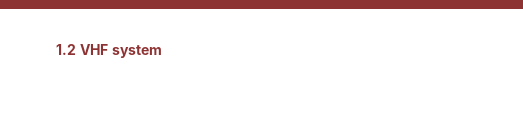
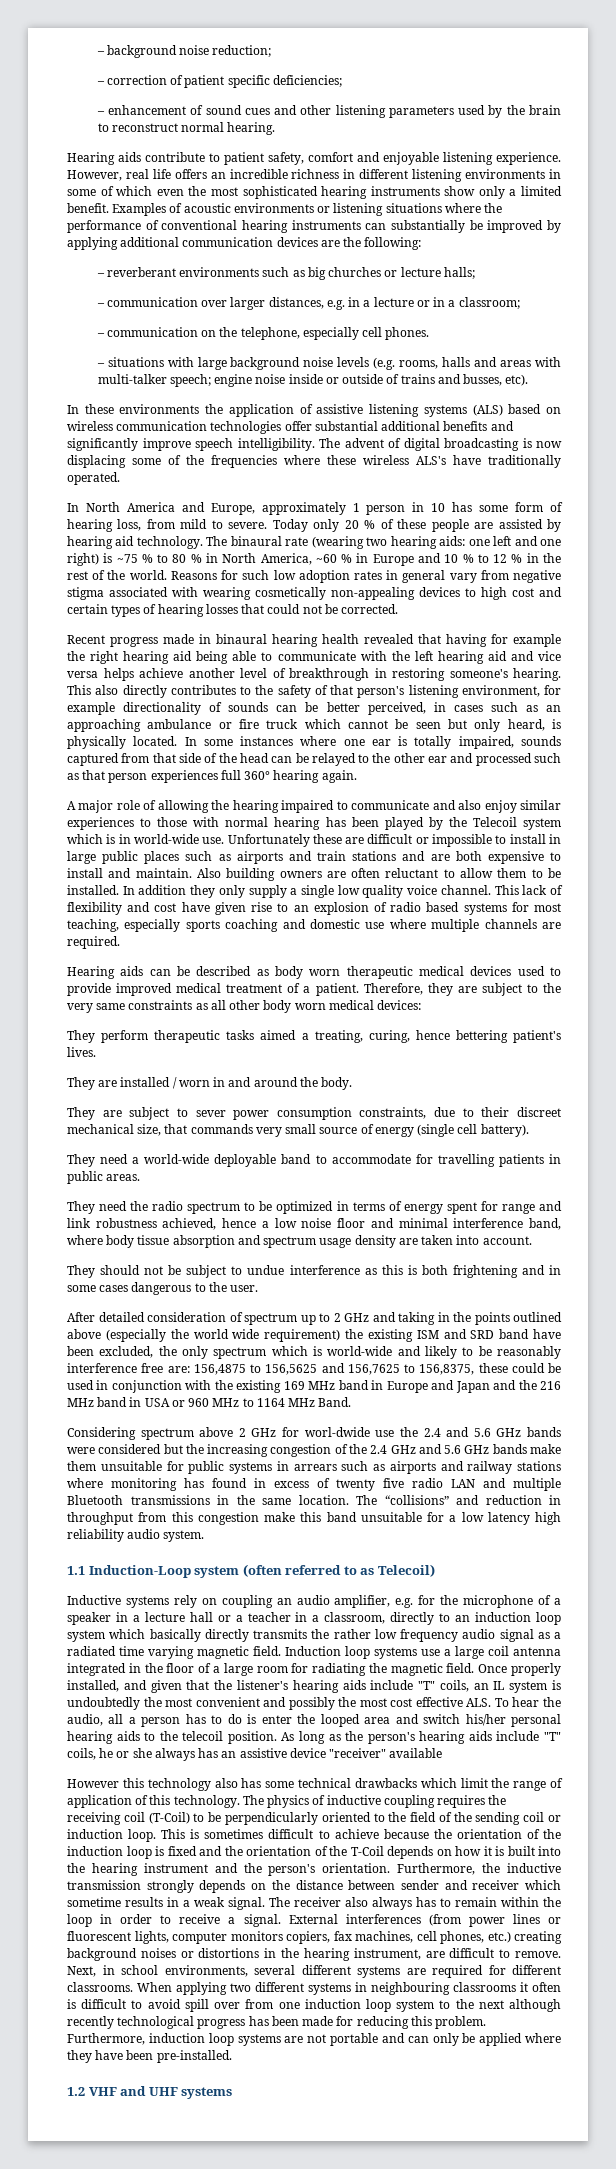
- 1.2 VHF system
+ – background noise reduction;
+ – correction of patient specific deficiencies;
+ – enhancement of sound cues and other listening parameters used by the brain to reconstruct normal hearing.
+ Hearing aids contribute to patient safety, comfort and enjoyable listening experience. However, real life offers an incredible richness in different listening environments in some of which even the most sophisticated hearing instruments show only a limited benefit. Examples of acoustic environments or listening situations where the performance of conventional hearing instruments can substantially be improved by applying additional communication devices are the following:
+ – reverberant environments such as big churches or lecture halls;
+ – communication over larger distances, e.g. in a lecture or in a classroom;
+ – communication on the telephone, especially cell phones.
+ – situations with large background noise levels (e.g. rooms, halls and areas with multi-talker speech; engine noise inside or outside of trains and busses, etc).
+ In these environments the application of assistive listening systems (ALS) based on wireless communication technologies offer substantial additional benefits and significantly improve speech intelligibility. The advent of digital broadcasting is now displacing some of the frequencies where these wireless ALS's have traditionally operated.
+ In North America and Europe, approximately 1 person in 10 has some form of hearing loss, from mild to severe. Today only 20 % of these people are assisted by hearing aid technology. The binaural rate (wearing two hearing aids: one left and one right) is ~75 % to 80 % in North America, ~60 % in Europe and 10 % to 12 % in the rest of the world. Reasons for such low adoption rates in general vary from negative stigma associated with wearing cosmetically non-appealing devices to high cost and certain types of hearing losses that could not be corrected.
+ Recent progress made in binaural hearing health revealed that having for example the right hearing aid being able to communicate with the left hearing aid and vice versa helps achieve another level of breakthrough in restoring someone's hearing. This also directly contributes to the safety of that person's listening environment, for example directionality of sounds can be better perceived, in cases such as an approaching ambulance or fire truck which cannot be seen but only heard, is physically located. In some instances where one ear is totally impaired, sounds captured from that side of the head can be relayed to the other ear and processed such as that person experiences full 360° hearing again.
+ A major role of allowing the hearing impaired to communicate and also enjoy similar experiences to those with normal hearing has been played by the Telecoil system which is in world-wide use. Unfortunately these are difficult or impossible to install in large public places such as airports and train stations and are both expensive to install and maintain. Also building owners are often reluctant to allow them to be installed. In addition they only supply a single low quality voice channel. This lack of flexibility and cost have given rise to an explosion of radio based systems for most teaching, especially sports coaching and domestic use where multiple channels are required.
+ Hearing aids can be described as body worn therapeutic medical devices used to provide improved medical treatment of a patient. Therefore, they are subject to the very same constraints as all other body worn medical devices:
+ They perform therapeutic tasks aimed a treating, curing, hence bettering patient's lives.
+ They are installed / worn in and around the body.
+ They are subject to sever power consumption constraints, due to their discreet mechanical size, that commands very small source of energy (single cell battery).
+ They need a world-wide deployable band to accommodate for travelling patients in public areas.
+ They need the radio spectrum to be optimized in terms of energy spent for range and link robustness achieved, hence a low noise floor and minimal interference band, where body tissue absorption and spectrum usage density are taken into account.
+ They should not be subject to undue interference as this is both frightening and in some cases dangerous to the user.
+ After detailed consideration of spectrum up to 2 GHz and taking in the points outlined above (especially the world wide requirement) the existing ISM and SRD band have been excluded, the only spectrum which is world-wide and likely to be reasonably interference free are: 156,4875 to 156,5625 and 156,7625 to 156,8375, these could be used in conjunction with the existing 169 MHz band in Europe and Japan and the 216 MHz band in USA or 960 MHz to 1164 MHz Band.
+ Considering spectrum above 2 GHz for worl-dwide use the 2.4 and 5.6 GHz bands were considered but the increasing congestion of the 2.4 GHz and 5.6 GHz bands make them unsuitable for public systems in arrears such as airports and railway stations where monitoring has found in excess of twenty five radio LAN and multiple Bluetooth transmissions in the same location. The “collisions” and reduction in throughput from this congestion make this band unsuitable for a low latency high reliability audio system.
+ 1.1 Induction-Loop system (often referred to as Telecoil)
+ Inductive systems rely on coupling an audio amplifier, e.g. for the microphone of a speaker in a lecture hall or a teacher in a classroom, directly to an induction loop system which basically directly transmits the rather low frequency audio signal as a radiated time varying magnetic field. Induction loop systems use a large coil antenna integrated in the floor of a large room for radiating the magnetic field. Once properly installed, and given that the listener's hearing aids include "T" coils, an IL system is undoubtedly the most convenient and possibly the most cost effective ALS. To hear the audio, all a person has to do is enter the looped area and switch his/her personal hearing aids to the telecoil position. As long as the person's hearing aids include "T" coils, he or she always has an assistive device "receiver" available
+ However this technology also has some technical drawbacks which limit the range of application of this technology. The physics of inductive coupling requires the receiving coil (T-Coil) to be perpendicularly oriented to the field of the sending coil or induction loop. This is sometimes difficult to achieve because the orientation of the induction loop is fixed and the orientation of the T-Coil depends on how it is built into the hearing instrument and the person's orientation. Furthermore, the inductive transmission strongly depends on the distance between sender and receiver which sometime results in a weak signal. The receiver also always has to remain within the loop in order to receive a signal. External interferences (from power lines or fluorescent lights, computer monitors copiers, fax machines, cell phones, etc.) creating background noises or distortions in the hearing instrument, are difficult to remove. Next, in school environments, several different systems are required for different classrooms. When applying two different systems in neighbouring classrooms it often is difficult to avoid spill over from one induction loop system to the next although recently technological progress has been made for reducing this problem. Furthermore, induction loop systems are not portable and can only be applied where they have been pre-installed.
+ 1.2 VHF and UHF systems

